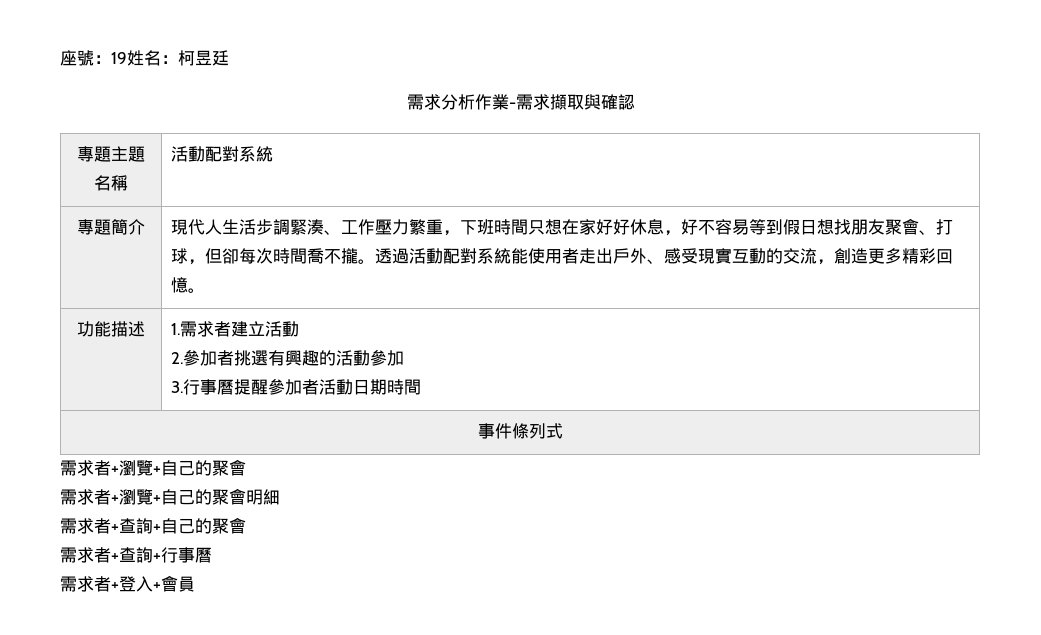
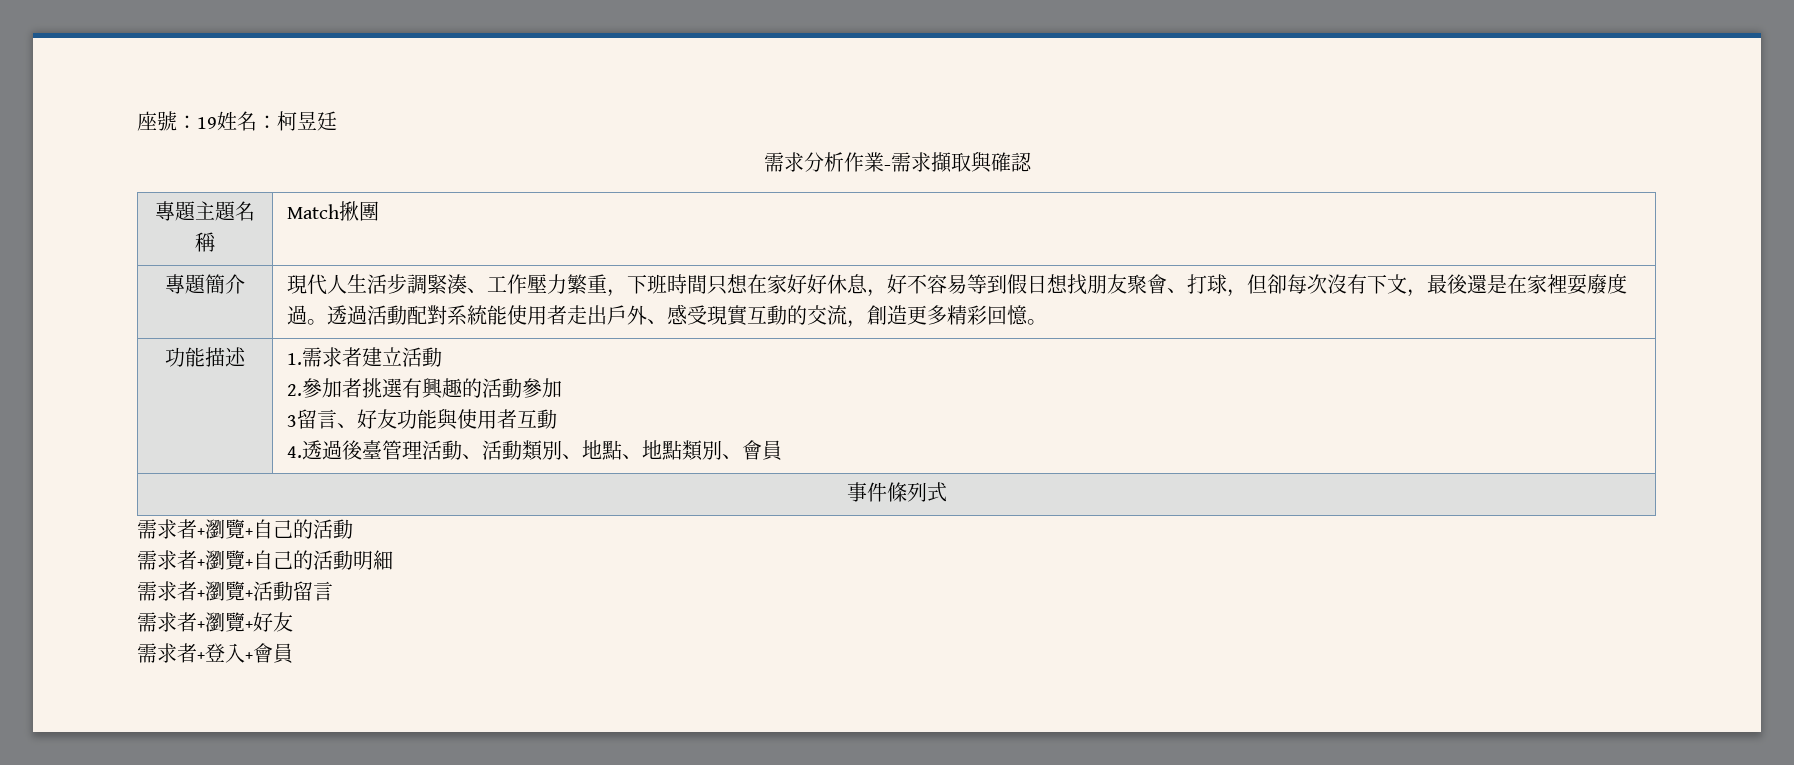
- 專題主題名稱 | 活動配對系統
+ 專題主題名稱 | Match揪團
- 現代人生活步調緊湊、工作壓力繁重，下班時間只想在家好好休息，好不容易等到假日想找朋友聚會、打球，但卻每次時間喬不攏。
+ 現代人生活步調緊湊、工作壓力繁重，下班時間只想在家好好休息，好不容易等到假日想找朋友聚會、打球，但卻每次沒有下文，最後還是在家裡耍廢度過。
  功能描述 | 1.需求者建立活動
  2.參加者挑選有興趣的活動參加
- 3.行事曆提醒參加者活動日期時間
+ 3留言、好友功能與使用者互動
+ 4.透過後臺管理活動、活動類別、地點、地點類別、會員
  事件條列式
- 需求者+瀏覽+自己的聚會
- 需求者+瀏覽+自己的聚會明細
+ 需求者+瀏覽+自己的活動
+ 需求者+瀏覽+自己的活動明細
- 需求者+查詢+自己的聚會
- 需求者+查詢+行事曆
+ 需求者+瀏覽+活動留言
+ 需求者+瀏覽+好友

